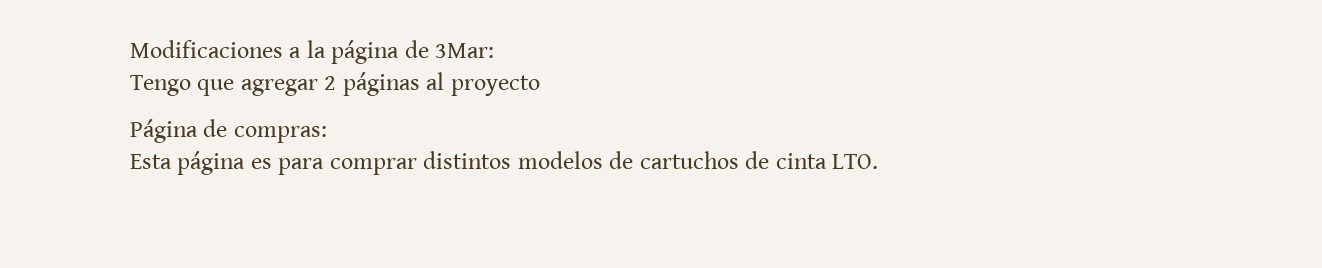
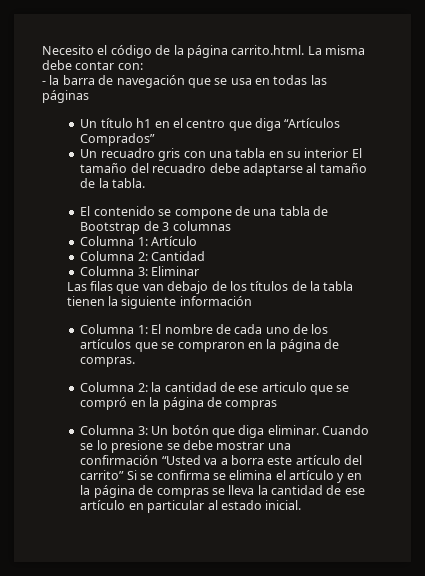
- Modificaciones a la página de 3Mar:
- Tengo que agregar 2 páginas al proyecto
- Página de compras:
- Esta página es para comprar distintos modelos de cartuchos de cinta LTO.
+ Necesito el código de la página carrito.html. La misma debe contar con:
+ - la barra de navegación que se usa en todas las páginas
+ Un título h1 en el centro que diga “Artículos Comprados”
+ Un recuadro gris con una tabla en su interior El tamaño del recuadro debe adaptarse al tamaño de la tabla.
+ El contenido se compone de una tabla de Bootstrap de 3 columnas
+ Columna 1: Artículo
+ Columna 2: Cantidad
+ Columna 3: Eliminar
+ Las filas que van debajo de los títulos de la tabla tienen la siguiente información
+ Columna 1: El nombre de cada uno de los artículos que se compraron en la página de compras.
+ Columna 2: la cantidad de ese articulo que se compró en la página de compras
+ Columna 3: Un botón que diga eliminar. Cuando se lo presione se debe mostrar una confirmación “Usted va a borra este artículo del carrito” Si se confirma se elimina el artículo y en la página de compras se lleva la cantidad de ese artículo en particular al estado inicial.

